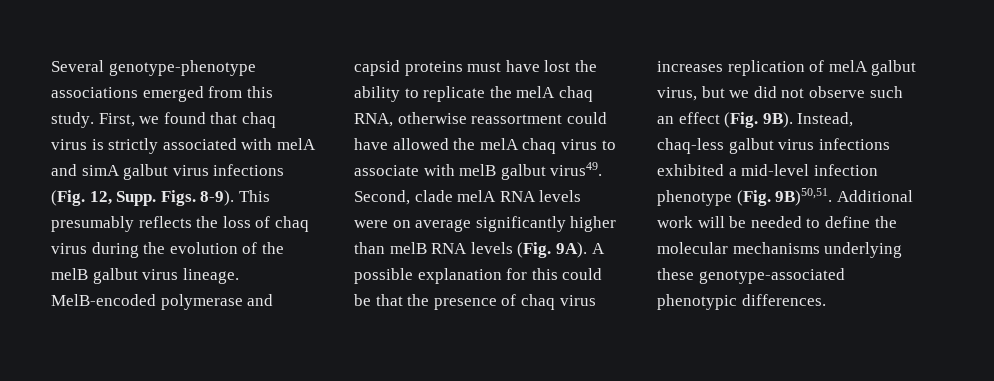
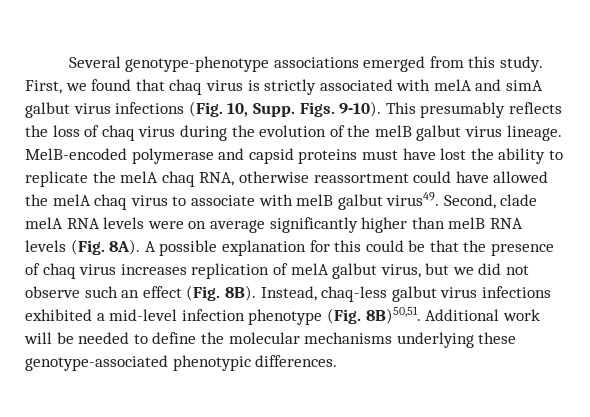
- First, we found that chaq virus is strictly associated with melA and simA galbut virus infections (Fig. 12, Supp.
+ First, we found that chaq virus is strictly associated with melA and simA galbut virus infections (Fig. 10, Supp.
- Figs. 8-9).
+ Figs. 9-10).
- Second, clade melA RNA levels were on average significantly higher than melB RNA levels (Fig. 9A).
+ Second, clade melA RNA levels were on average significantly higher than melB RNA levels (Fig. 8A).
- A possible explanation for this could be that the presence of chaq virus increases replication of melA galbut virus, but we did not observe such an effect (Fig. 9B).
+ A possible explanation for this could be that the presence of chaq virus increases replication of melA galbut virus, but we did not observe such an effect (Fig. 8B).
- Instead, chaq-less galbut virus infections exhibited a mid-level infection phenotype (Fig. 9B)50,51.
+ Instead, chaq-less galbut virus infections exhibited a mid-level infection phenotype (Fig. 8B)50,51.

